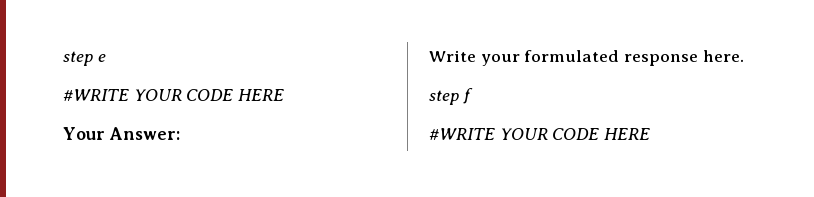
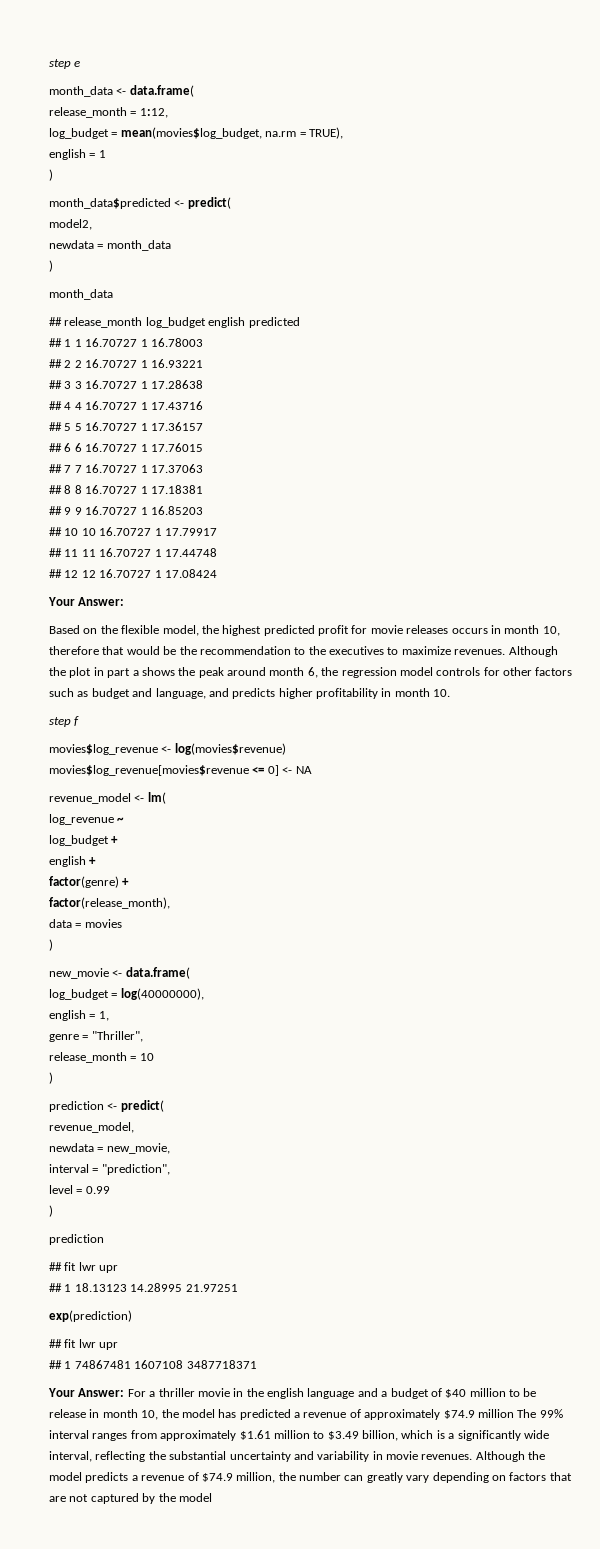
  step e
- #WRITE YOUR CODE HERE
+ month_data <- data.frame(
+ release_month = 1:12,
+ log_budget = mean(movies$log_budget, na.rm = TRUE),
+ english = 1
+ )
+ month_data$predicted <- predict(
+ model2,
+ newdata = month_data
+ )
+ month_data
+ ## release_month log_budget english predicted
+ ## 1 1 16.70727 1 16.78003
+ ## 2 2 16.70727 1 16.93221
+ ## 3 3 16.70727 1 17.28638
+ ## 4 4 16.70727 1 17.43716
+ ## 5 5 16.70727 1 17.36157
+ ## 6 6 16.70727 1 17.76015
+ ## 7 7 16.70727 1 17.37063
+ ## 8 8 16.70727 1 17.18381
+ ## 9 9 16.70727 1 16.85203
+ ## 10 10 16.70727 1 17.79917
+ ## 11 11 16.70727 1 17.44748
+ ## 12 12 16.70727 1 17.08424
  Your Answer:
- Write your formulated response here.
+ Based on the flexible model, the highest predicted profit for movie releases occurs in month 10, therefore that would be the recommendation to the executives to maximize revenues. Although the plot in part a shows the peak around month 6, the regression model controls for other factors such as budget and language, and predicts higher profitability in month 10.
  step f
- #WRITE YOUR CODE HERE
+ movies$log_revenue <- log(movies$revenue)
+ movies$log_revenue[movies$revenue <= 0] <- NA
+ revenue_model <- lm(
+ log_revenue ~
+ log_budget +
+ english +
+ factor(genre) +
+ factor(release_month),
+ data = movies
+ )
+ new_movie <- data.frame(
+ log_budget = log(40000000),
+ english = 1,
+ genre = "Thriller",
+ release_month = 10
+ )
+ prediction <- predict(
+ revenue_model,
+ newdata = new_movie,
+ interval = "prediction",
+ level = 0.99
+ )
+ prediction
+ ## fit lwr upr
+ ## 1 18.13123 14.28995 21.97251
+ exp(prediction)
+ ## fit lwr upr
+ ## 1 74867481 1607108 3487718371
+ Your Answer: For a thriller movie in the english language and a budget of $40 million to be release in month 10, the model has predicted a revenue of approximately $74.9 million The 99% interval ranges from approximately $1.61 million to $3.49 billion, which is a significantly wide interval, reflecting the substantial uncertainty and variability in movie revenues. Although the model predicts a revenue of $74.9 million, the number can greatly vary depending on factors that are not captured by the model

